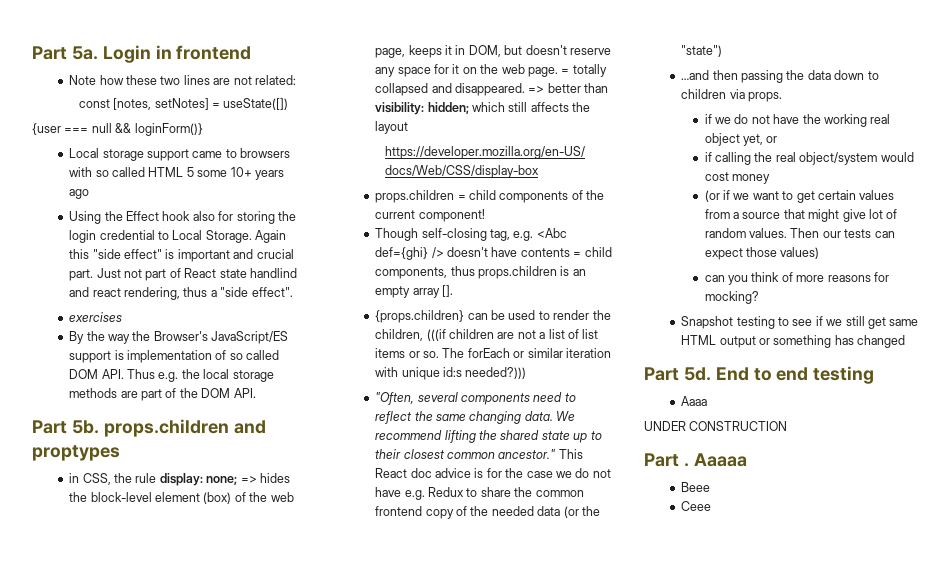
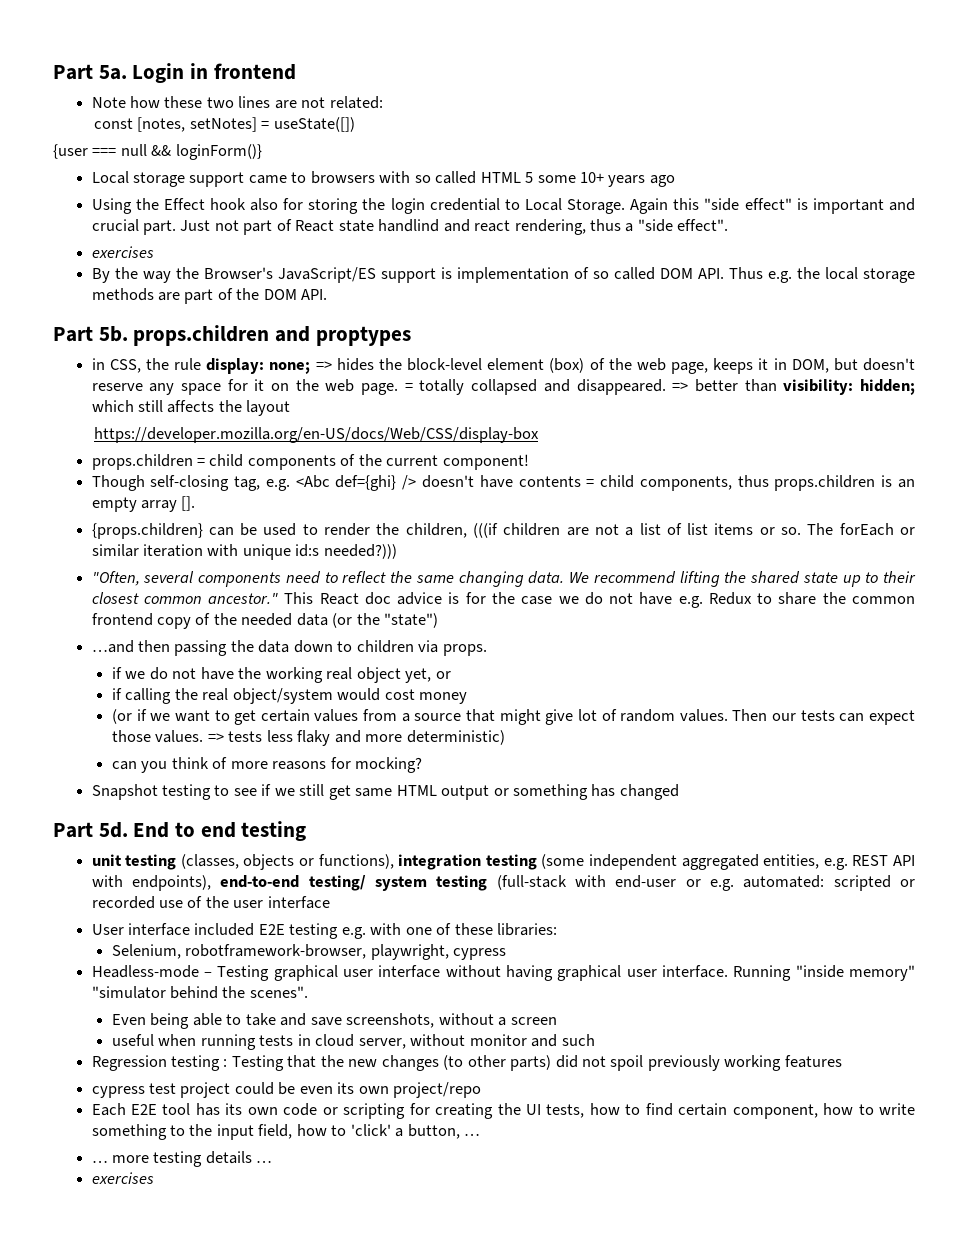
- Then our tests can expect those values)
+ Then our tests can expect those values. => tests less flaky and more deterministic)
- Aaaa
- UNDER CONSTRUCTION
- Part . Aaaaa
- Beee
- Ceee
+ unit testing (classes, objects or functions), integration testing (some independent aggregated entities, e.g. REST API with endpoints), end-to-end testing/ system testing (full-stack with end-user or e.g. automated: scripted or recorded use of the user interface
+ User interface included E2E testing e.g. with one of these libraries:
+ Selenium, robotframework-browser, playwright, cypress
+ Headless-mode – Testing graphical user interface without having graphical user interface. Running "inside memory" "simulator behind the scenes".
+ Even being able to take and save screenshots, without a screen
+ useful when running tests in cloud server, without monitor and such
+ Regression testing : Testing that the new changes (to other parts) did not spoil previously working features
+ cypress test project could be even its own project/repo
+ Each E2E tool has its own code or scripting for creating the UI tests, how to find certain component, how to write something to the input field, how to 'click' a button, …
+ … more testing details …
+ exercises

